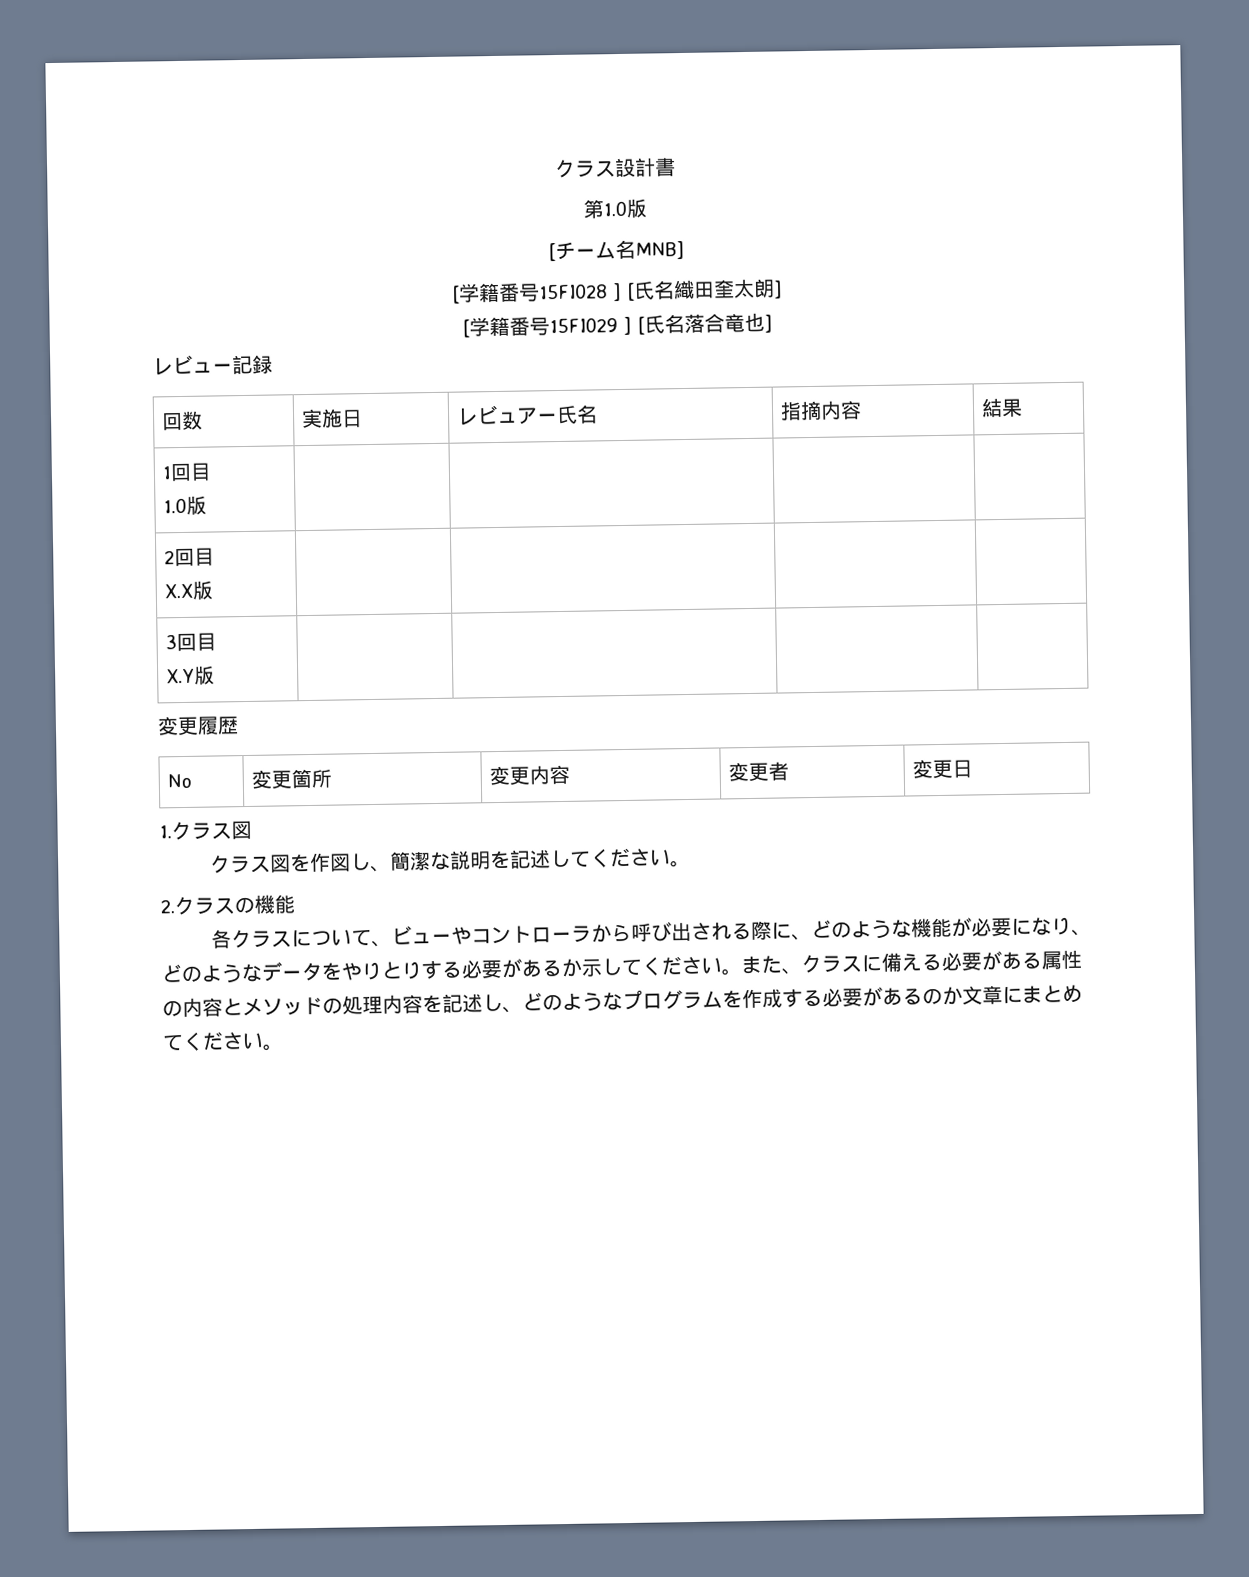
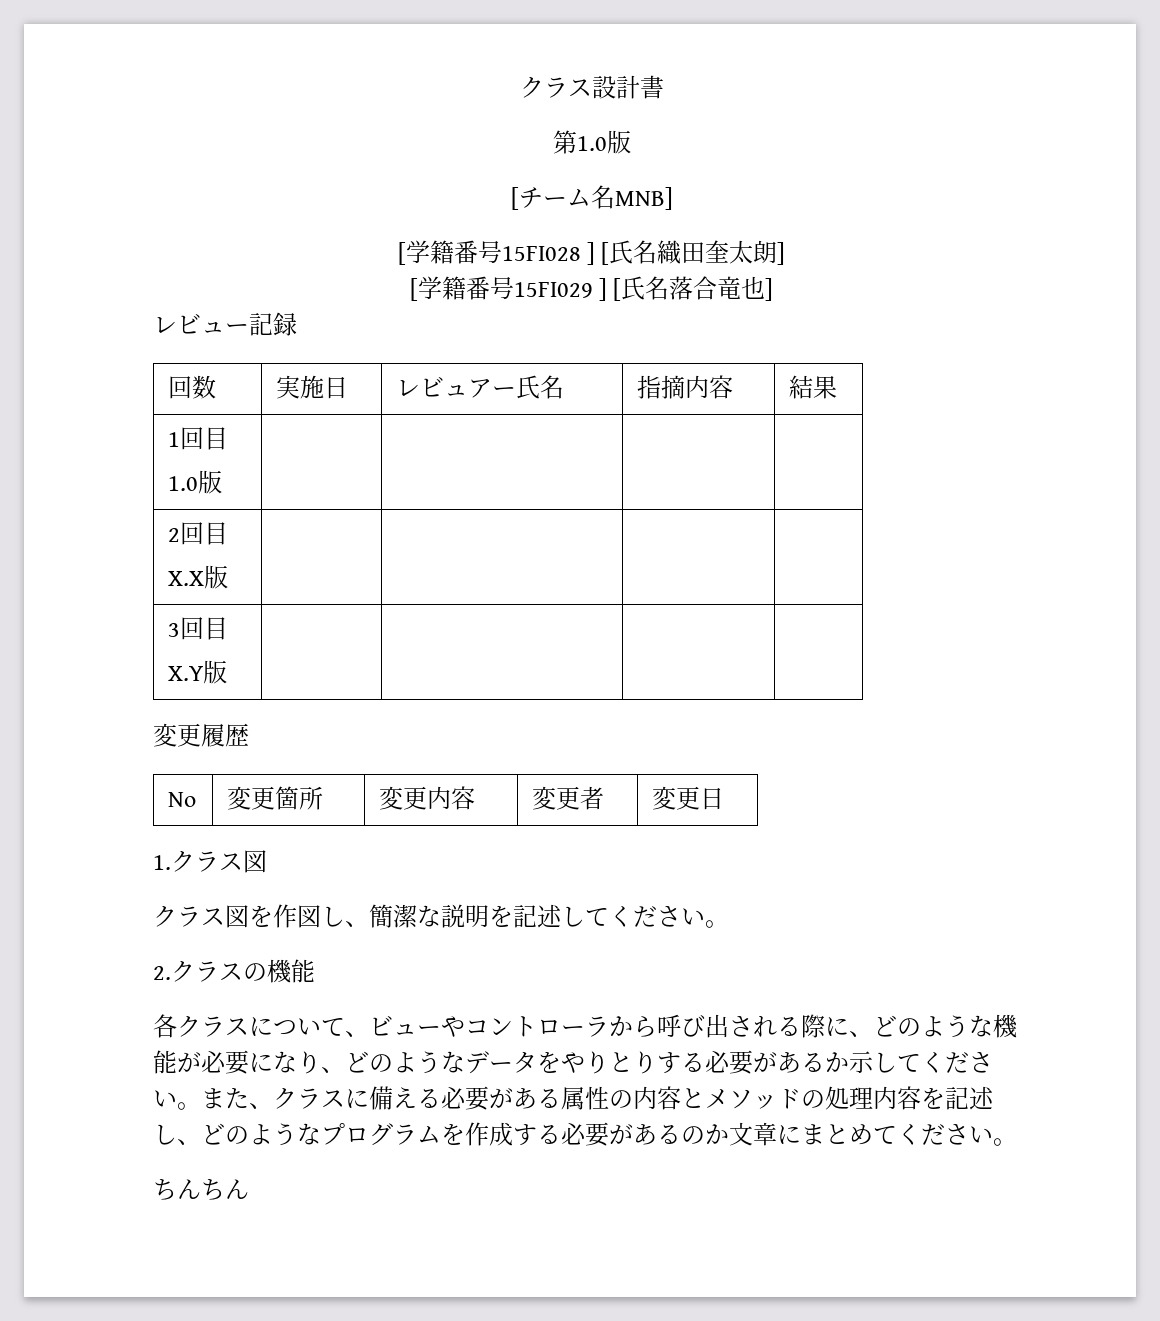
+ ちんちん

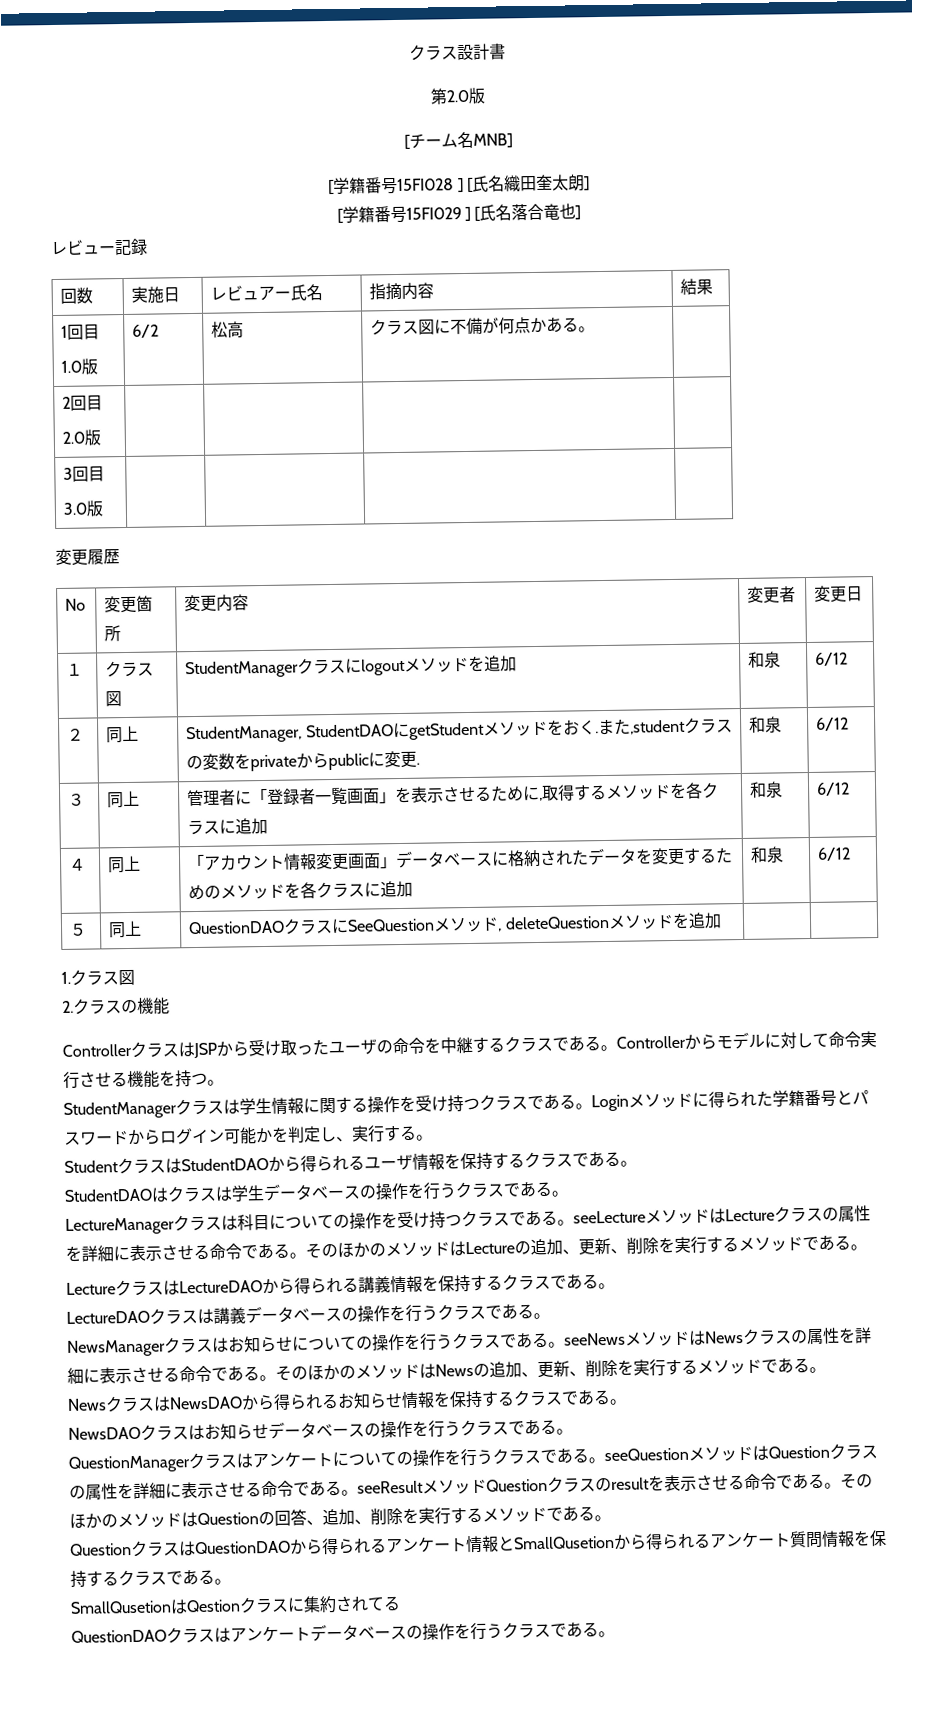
- 第1.0版
+ 第2.0版
  1回目
- 1.0版 | | | |
+ 1.0版 | 6/2 | 松高 | クラス図に不備が何点かある。 |
  2回目
- X.X版 | | | |
+ 2.0版 | | | |
  3回目
- X.Y版 | | | |
+ 3.0版 | | | |
+ １ | クラス図 | StudentManagerクラスにlogoutメソッドを追加 | 和泉 | 6/12
+ ２ | 同上 | StudentManager, StudentDAOにgetStudentメソッドをおく.また,studentクラスの変数をprivateからpublicに変更. | 和泉 | 6/12
+ ３ | 同上 | 管理者に「登録者一覧画面」を表示させるために,取得するメソッドを各クラスに追加 | 和泉 | 6/12
+ ４ | 同上 | 「アカウント情報変更画面」データベースに格納されたデータを変更するためのメソッドを各クラスに追加 | 和泉 | 6/12
+ ５ | 同上 | QuestionDAOクラスにSeeQuestionメソッド, deleteQuestionメソッドを追加 | |
  1.クラス図
- クラス図を作図し、簡潔な説明を記述してください。
  2.クラスの機能
- 各クラスについて、ビューやコントローラから呼び出される際に、どのような機能が必要になり、どのようなデータをやりとりする必要があるか示してください。また、クラスに備える必要がある属性の内容とメソッドの処理内容を記述し、どのようなプログラムを作成する必要があるのか文章にまとめてください。
- ちんちん
+ ControllerクラスはJSPから受け取ったユーザの命令を中継するクラスである。Controllerからモデルに対して命令実行させる機能を持つ。
+ StudentManagerクラスは学生情報に関する操作を受け持つクラスである。Loginメソッドに得られた学籍番号とパスワードからログイン可能かを判定し、実行する。
+ StudentクラスはStudentDAOから得られるユーザ情報を保持するクラスである。
+ StudentDAOはクラスは学生データベースの操作を行うクラスである。
+ LectureManagerクラスは科目についての操作を受け持つクラスである。seeLectureメソッドはLectureクラスの属性を詳細に表示させる命令である。そのほかのメソッドはLectureの追加、更新、削除を実行するメソッドである。
+ LectureクラスはLectureDAOから得られる講義情報を保持するクラスである。
+ LectureDAOクラスは講義データベースの操作を行うクラスである。
+ NewsManagerクラスはお知らせについての操作を行うクラスである。seeNewsメソッドはNewsクラスの属性を詳細に表示させる命令である。そのほかのメソッドはNewsの追加、更新、削除を実行するメソッドである。
+ NewsクラスはNewsDAOから得られるお知らせ情報を保持するクラスである。
+ NewsDAOクラスはお知らせデータベースの操作を行うクラスである。
+ QuestionManagerクラスはアンケートについての操作を行うクラスである。seeQuestionメソッドはQuestionクラスの属性を詳細に表示させる命令である。seeResultメソッドQuestionクラスのresultを表示させる命令である。そのほかのメソッドはQuestionの回答、追加、削除を実行するメソッドである。
+ QuestionクラスはQuestionDAOから得られるアンケート情報とSmallQusetionから得られるアンケート質問情報を保持するクラスである。
+ SmallQusetionはQestionクラスに集約されてる
+ QuestionDAOクラスはアンケートデータベースの操作を行うクラスである。

